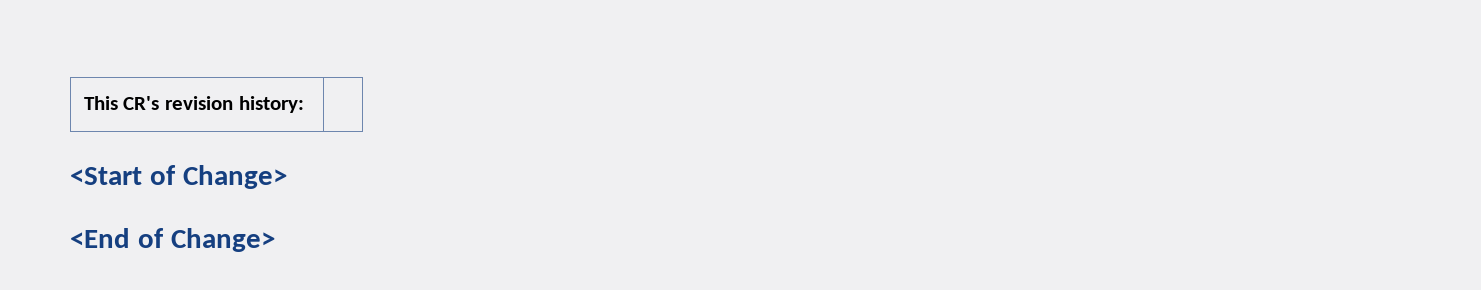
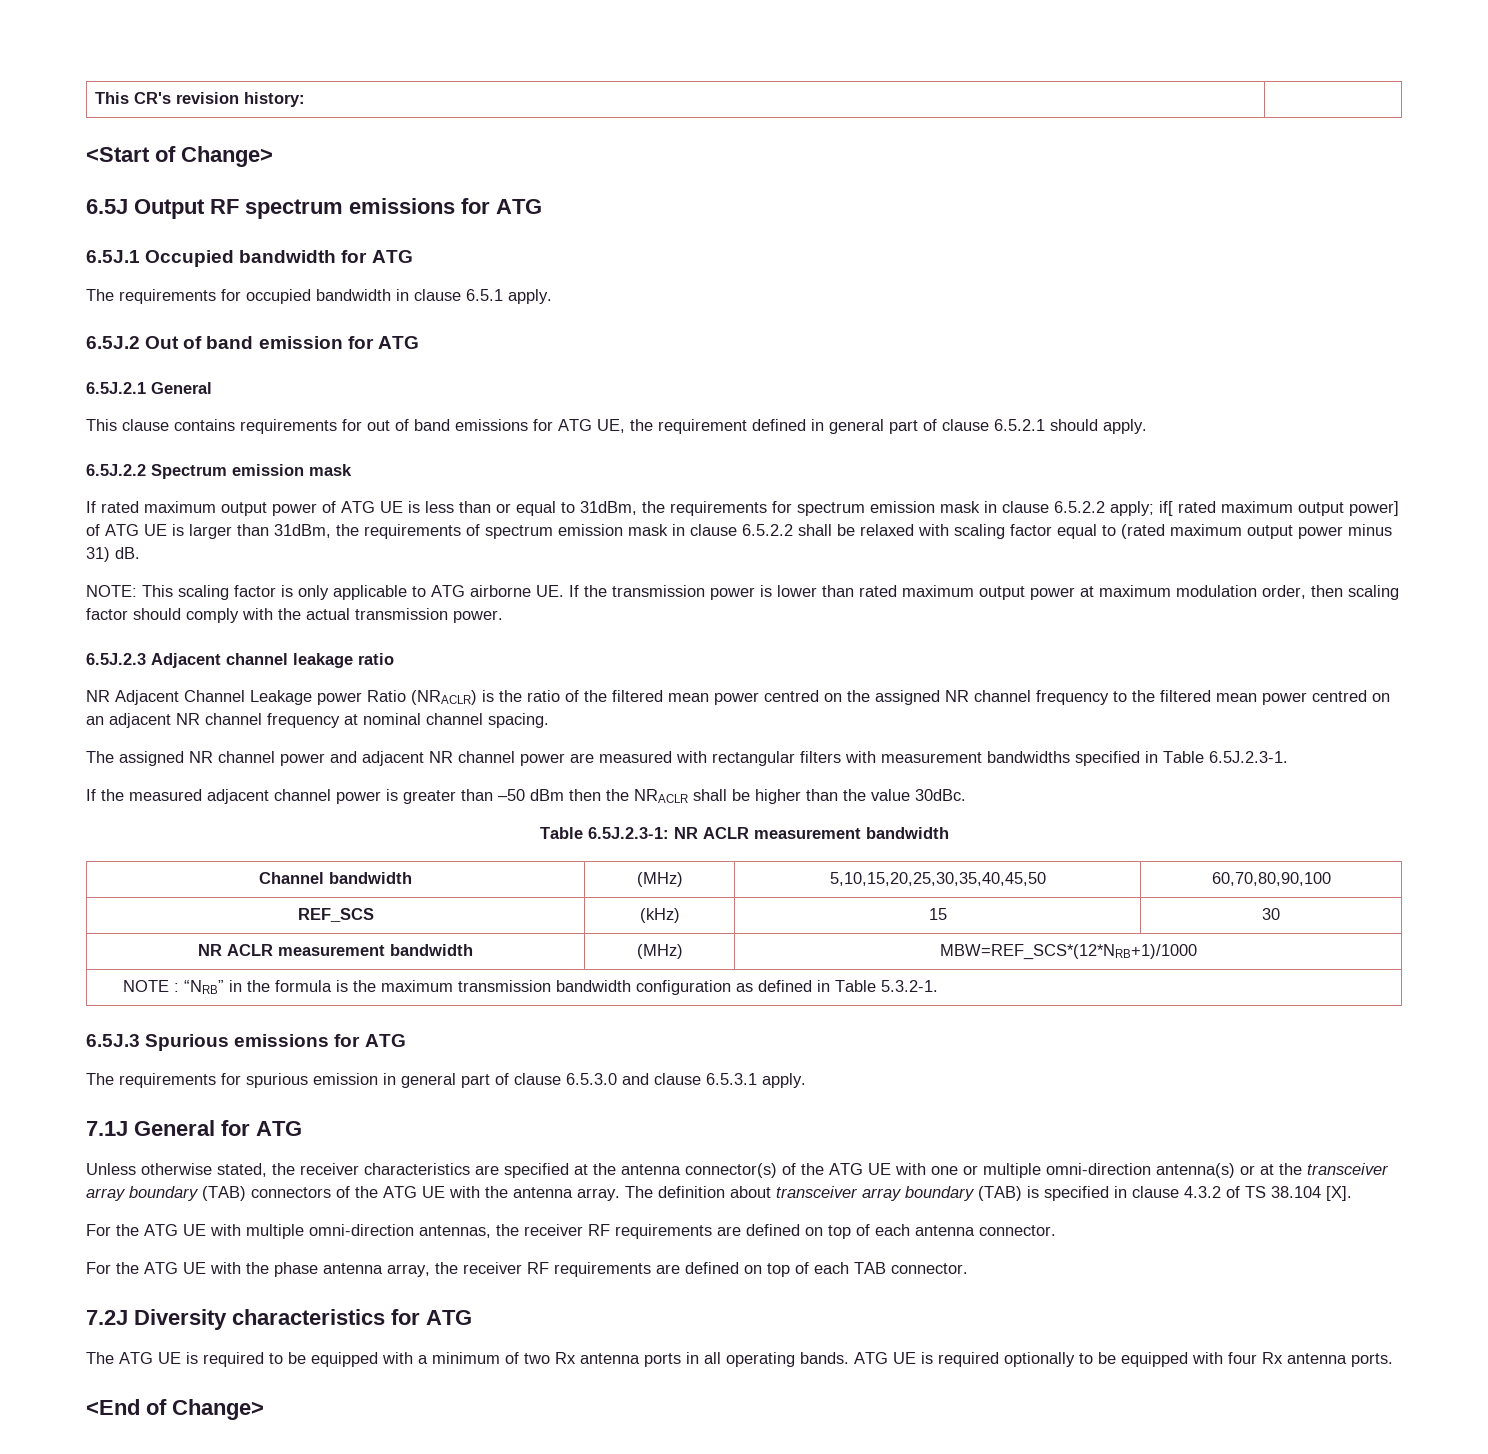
+ 6.5J Output RF spectrum emissions for ATG
+ 6.5J.1 Occupied bandwidth for ATG
+ The requirements for occupied bandwidth in clause 6.5.1 apply.
+ 6.5J.2 Out of band emission for ATG
+ 6.5J.2.1 General
+ This clause contains requirements for out of band emissions for ATG UE, the requirement defined in general part of clause 6.5.2.1 should apply.
+ 6.5J.2.2 Spectrum emission mask
+ If rated maximum output power of ATG UE is less than or equal to 31dBm, the requirements for spectrum emission mask in clause 6.5.2.2 apply; if[ rated maximum output power] of ATG UE is larger than 31dBm, the requirements of spectrum emission mask in clause 6.5.2.2 shall be relaxed with scaling factor equal to (rated maximum output power minus 31) dB.
+ NOTE: This scaling factor is only applicable to ATG airborne UE. If the transmission power is lower than rated maximum output power at maximum modulation order, then scaling factor should comply with the actual transmission power.
+ 6.5J.2.3 Adjacent channel leakage ratio
+ NR Adjacent Channel Leakage power Ratio (NRACLR) is the ratio of the filtered mean power centred on the assigned NR channel frequency to the filtered mean power centred on an adjacent NR channel frequency at nominal channel spacing.
+ The assigned NR channel power and adjacent NR channel power are measured with rectangular filters with measurement bandwidths specified in Table 6.5J.2.3-1.
+ If the measured adjacent channel power is greater than –50 dBm then the NRACLR shall be higher than the value 30dBc.
+ Table 6.5J.2.3-1: NR ACLR measurement bandwidth
+ Channel bandwidth | (MHz) | 5,10,15,20,25,30,35,40,45,50 | 60,70,80,90,100
+ REF_SCS | (kHz) | 15 | 30
+ NR ACLR measurement bandwidth | (MHz) | MBW=REF_SCS*(12*NRB+1)/1000
+ NOTE : “NRB” in the formula is the maximum transmission bandwidth configuration as defined in Table 5.3.2-1.
+ 6.5J.3 Spurious emissions for ATG
+ The requirements for spurious emission in general part of clause 6.5.3.0 and clause 6.5.3.1 apply.
+ 7.1J General for ATG
+ Unless otherwise stated, the receiver characteristics are specified at the antenna connector(s) of the ATG UE with one or multiple omni-direction antenna(s) or at the transceiver array boundary (TAB) connectors of the ATG UE with the antenna array. The definition about transceiver array boundary (TAB) is specified in clause 4.3.2 of TS 38.104 [X].
+ For the ATG UE with multiple omni-direction antennas, the receiver RF requirements are defined on top of each antenna connector.
+ For the ATG UE with the phase antenna array, the receiver RF requirements are defined on top of each TAB connector.
+ 7.2J Diversity characteristics for ATG
+ The ATG UE is required to be equipped with a minimum of two Rx antenna ports in all operating bands. ATG UE is required optionally to be equipped with four Rx antenna ports.

